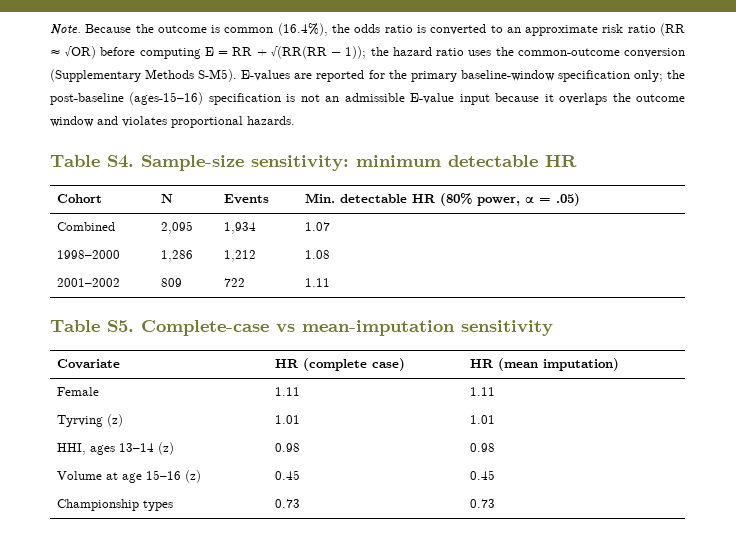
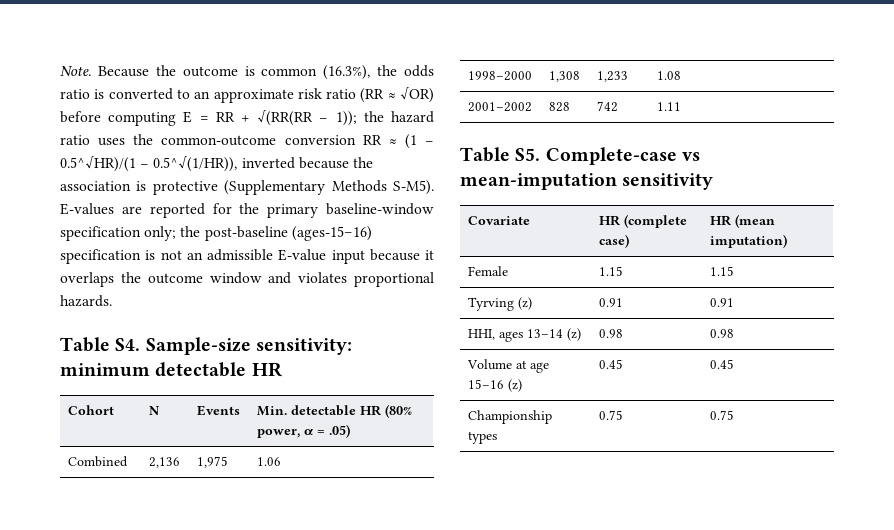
- Because the outcome is common (16.4%), the odds ratio is converted to an approximate risk ratio (RR ≈ √OR) before computing E = RR + √(RR(RR − 1)); the hazard ratio uses the common-outcome conversion (Supplementary Methods S-M5).
+ Because the outcome is common (16.3%), the odds ratio is converted to an approximate risk ratio (RR ≈ √OR) before computing E = RR + √(RR(RR − 1)); the hazard ratio uses the common-outcome conversion RR ≈ (1 − 0.5^√HR)/(1 − 0.5^√(1/HR)), inverted because the association is protective (Supplementary Methods S-M5).
- Combined | 2,095 | 1,934 | 1.07
+ Combined | 2,136 | 1,975 | 1.06
- 1998–2000 | 1,286 | 1,212 | 1.08
+ 1998–2000 | 1,308 | 1,233 | 1.08
- 2001–2002 | 809 | 722 | 1.11
+ 2001–2002 | 828 | 742 | 1.11
- Female | 1.11 | 1.11
+ Female | 1.15 | 1.15
- Tyrving (z) | 1.01 | 1.01
+ Tyrving (z) | 0.91 | 0.91
- Championship types | 0.73 | 0.73
+ Championship types | 0.75 | 0.75

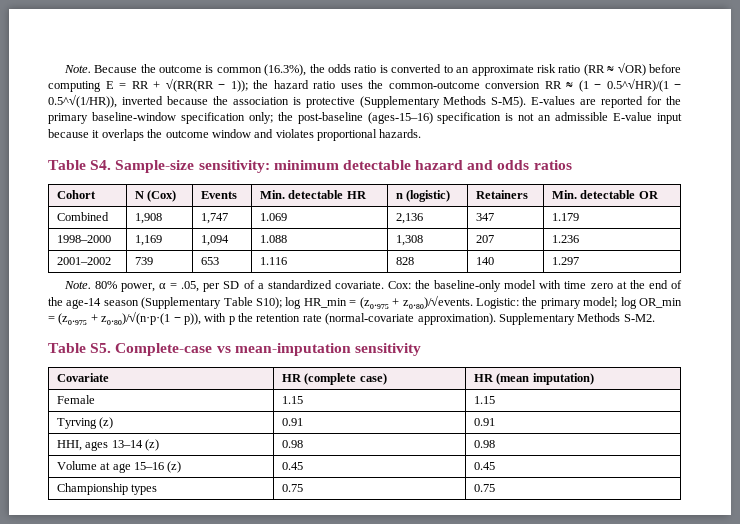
- Table S4. Sample-size sensitivity: minimum detectable HR
+ Table S4. Sample-size sensitivity: minimum detectable hazard and odds ratios
- Cohort | N | Events | Min. detectable HR (80% power, α = .05)
- Combined | 2,136 | 1,975 | 1.06
- 1998–2000 | 1,308 | 1,233 | 1.08
- 2001–2002 | 828 | 742 | 1.11
+ Cohort | N (Cox) | Events | Min. detectable HR | n (logistic) | Retainers | Min. detectable OR
+ Combined | 1,908 | 1,747 | 1.069 | 2,136 | 347 | 1.179
+ 1998–2000 | 1,169 | 1,094 | 1.088 | 1,308 | 207 | 1.236
+ 2001–2002 | 739 | 653 | 1.116 | 828 | 140 | 1.297
+ Note. 80% power, α = .05, per SD of a standardized covariate. Cox: the baseline-only model with time zero at the end of the age-14 season (Supplementary Table S10); log HR_min = (z₀.₉₇₅ + z₀.₈₀)/√events. Logistic: the primary model; log OR_min = (z₀.₉₇₅ + z₀.₈₀)/√(n·p·(1 − p)), with p the retention rate (normal-covariate approximation). Supplementary Methods S-M2.

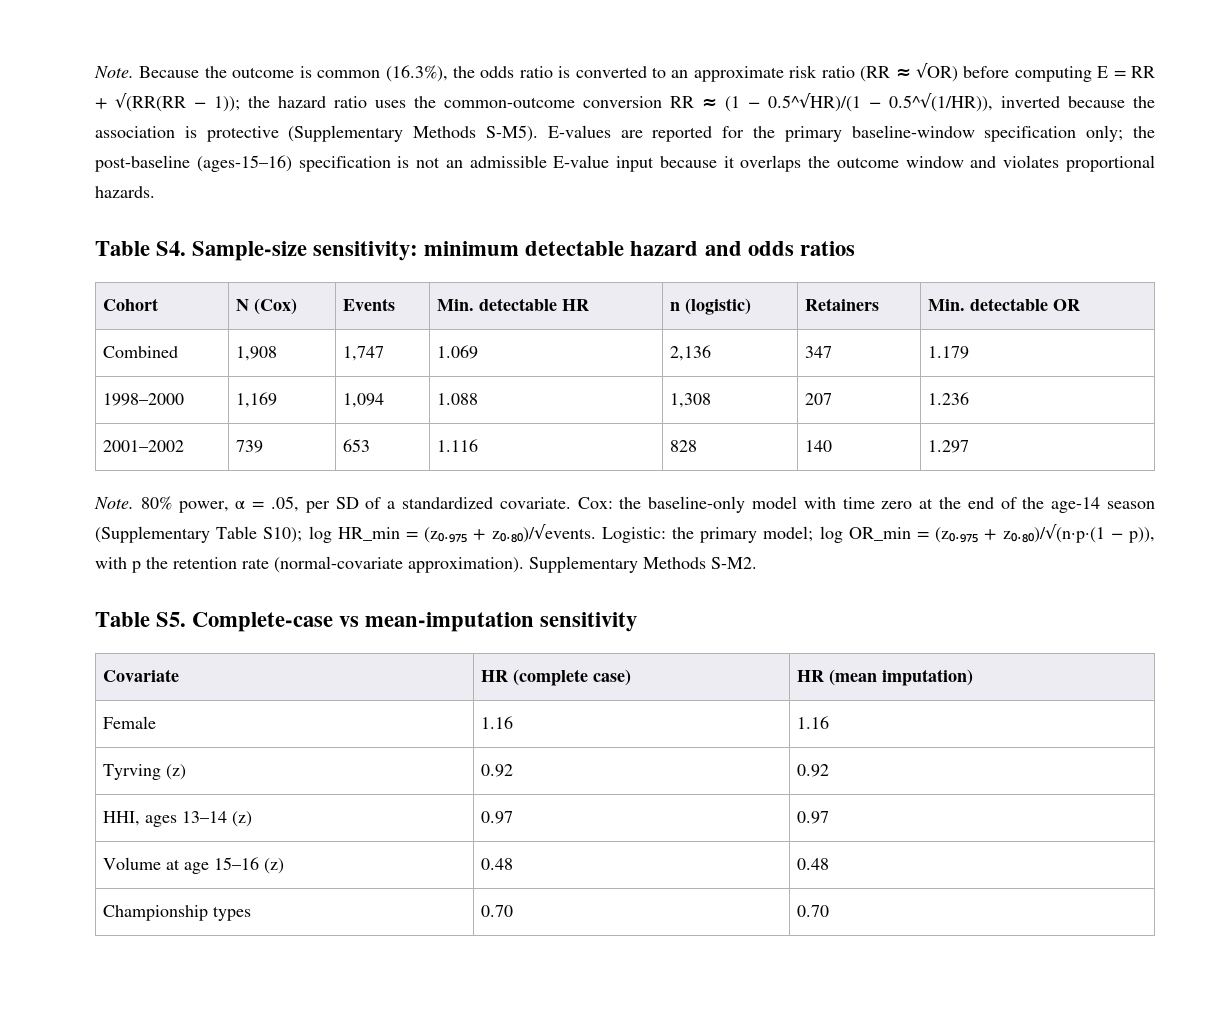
- Female | 1.15 | 1.15
+ Female | 1.16 | 1.16
- Tyrving (z) | 0.91 | 0.91
+ Tyrving (z) | 0.92 | 0.92
- HHI, ages 13–14 (z) | 0.98 | 0.98
+ HHI, ages 13–14 (z) | 0.97 | 0.97
- Volume at age 15–16 (z) | 0.45 | 0.45
+ Volume at age 15–16 (z) | 0.48 | 0.48
- Championship types | 0.75 | 0.75
+ Championship types | 0.70 | 0.70

